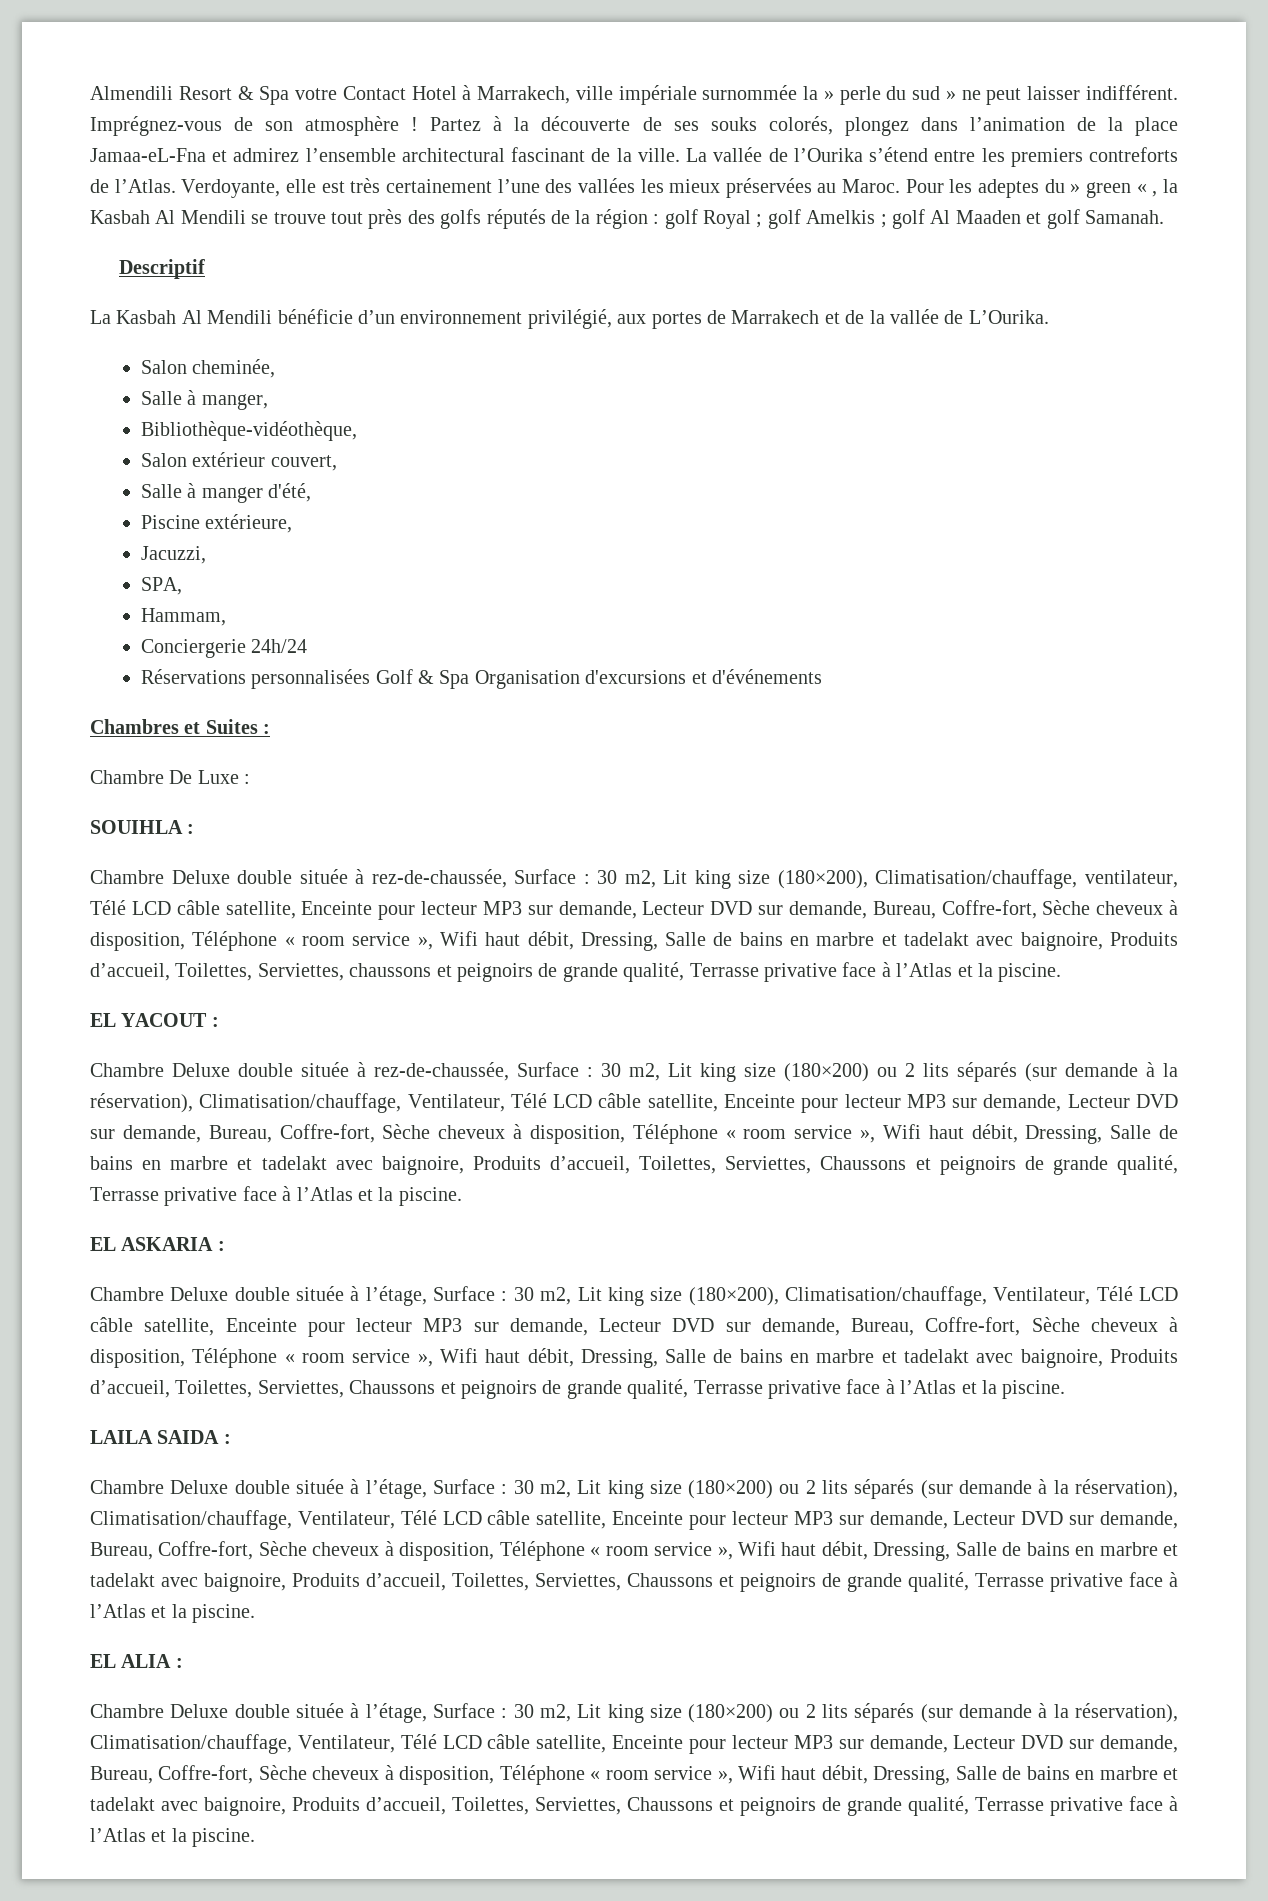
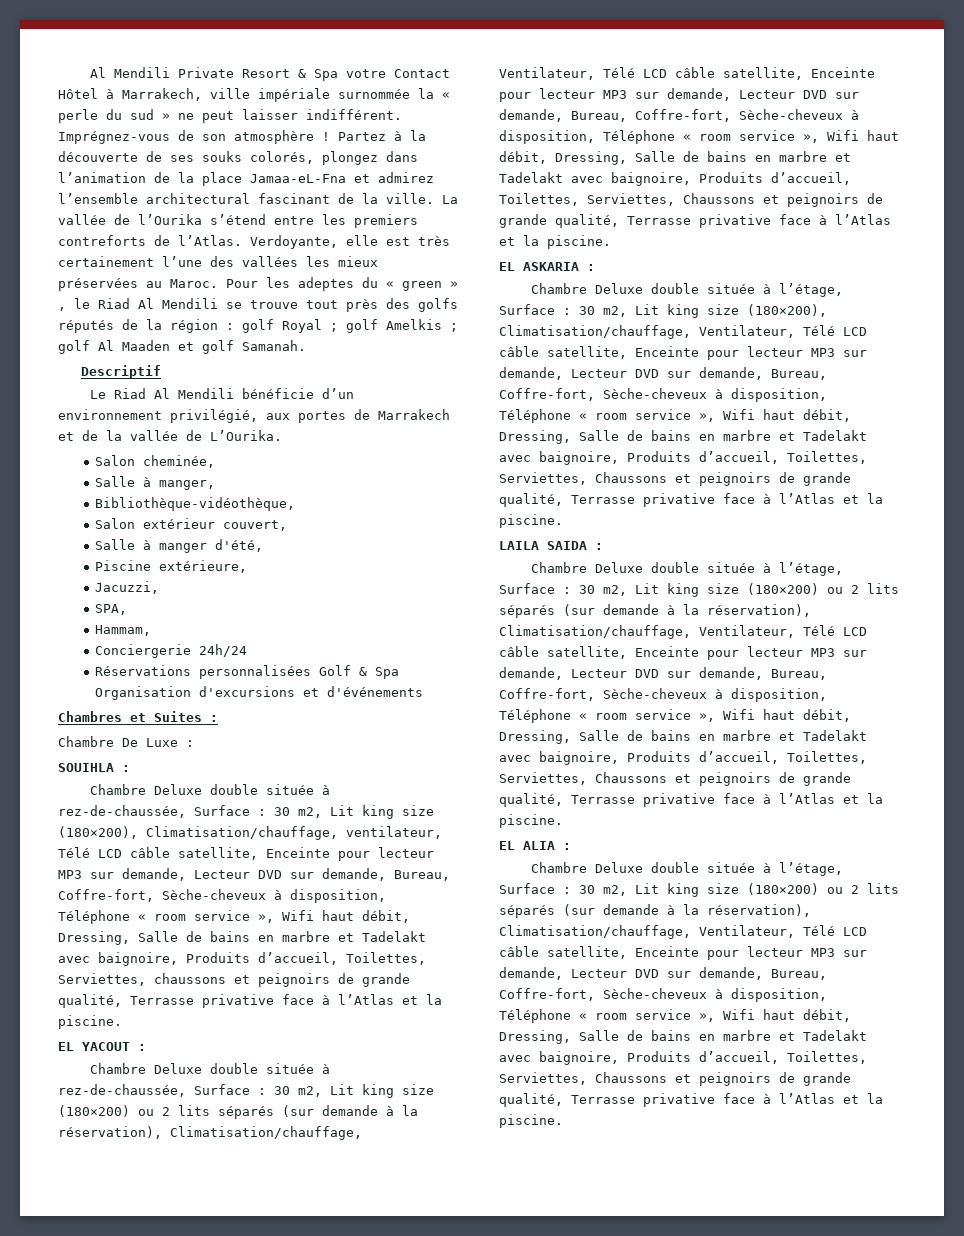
- Almendili Resort & Spa votre Contact Hotel à Marrakech, ville impériale surnommée la » perle du sud » ne peut laisser indifférent.
+ Al Mendili Private Resort & Spa votre Contact Hôtel à Marrakech, ville impériale surnommée la « perle du sud » ne peut laisser indifférent.
- Pour les adeptes du » green « , la Kasbah Al Mendili se trouve tout près des golfs réputés de la région : golf Royal ; golf Amelkis ; golf Al Maaden et golf Samanah.
+ Pour les adeptes du « green » , le Riad Al Mendili se trouve tout près des golfs réputés de la région : golf Royal ; golf Amelkis ; golf Al Maaden et golf Samanah.
- La Kasbah Al Mendili bénéficie d’un environnement privilégié, aux portes de Marrakech et de la vallée de L’Ourika.
+ Le Riad Al Mendili bénéficie d’un environnement privilégié, aux portes de Marrakech et de la vallée de L’Ourika.
- 30 m2, Lit king size (180×200), Climatisation/chauffage, ventilateur, Télé LCD câble satellite, Enceinte pour lecteur MP3 sur demande, Lecteur DVD sur demande, Bureau, Coffre-fort, Sèche cheveux à disposition, Téléphone « room service », Wifi haut débit, Dressing, Salle de bains en marbre et tadelakt avec baignoire, Produits d’accueil, Toilettes, Serviettes, chaussons et peignoirs de grande qualité, Terrasse privative face à l’Atlas et la piscine.
+ 30 m2, Lit king size (180×200), Climatisation/chauffage, ventilateur, Télé LCD câble satellite, Enceinte pour lecteur MP3 sur demande, Lecteur DVD sur demande, Bureau, Coffre-fort, Sèche-cheveux à disposition, Téléphone « room service », Wifi haut débit, Dressing, Salle de bains en marbre et Tadelakt avec baignoire, Produits d’accueil, Toilettes, Serviettes, chaussons et peignoirs de grande qualité, Terrasse privative face à l’Atlas et la piscine.
- Chambre Deluxe double située à rez-de-chaussée, Surface : 30 m2, Lit king size (180×200) ou 2 lits séparés (sur demande à la réservation), Climatisation/chauffage, Ventilateur, Télé LCD câble satellite, Enceinte pour lecteur MP3 sur demande, Lecteur DVD sur demande, Bureau, Coffre-fort, Sèche cheveux à disposition, Téléphone « room service », Wifi haut débit, Dressing, Salle de bains en marbre et tadelakt avec baignoire, Produits d’accueil, Toilettes, Serviettes, Chaussons et peignoirs de grande qualité, Terrasse privative face à l’Atlas et la piscine.
+ Chambre Deluxe double située à rez-de-chaussée, Surface : 30 m2, Lit king size (180×200) ou 2 lits séparés (sur demande à la réservation), Climatisation/chauffage, Ventilateur, Télé LCD câble satellite, Enceinte pour lecteur MP3 sur demande, Lecteur DVD sur demande, Bureau, Coffre-fort, Sèche-cheveux à disposition, Téléphone « room service », Wifi haut débit, Dressing, Salle de bains en marbre et Tadelakt avec baignoire, Produits d’accueil, Toilettes, Serviettes, Chaussons et peignoirs de grande qualité, Terrasse privative face à l’Atlas et la piscine.
- 30 m2, Lit king size (180×200), Climatisation/chauffage, Ventilateur, Télé LCD câble satellite, Enceinte pour lecteur MP3 sur demande, Lecteur DVD sur demande, Bureau, Coffre-fort, Sèche cheveux à disposition, Téléphone « room service », Wifi haut débit, Dressing, Salle de bains en marbre et tadelakt avec baignoire, Produits d’accueil, Toilettes, Serviettes, Chaussons et peignoirs de grande qualité, Terrasse privative face à l’Atlas et la piscine.
+ 30 m2, Lit king size (180×200), Climatisation/chauffage, Ventilateur, Télé LCD câble satellite, Enceinte pour lecteur MP3 sur demande, Lecteur DVD sur demande, Bureau, Coffre-fort, Sèche-cheveux à disposition, Téléphone « room service », Wifi haut débit, Dressing, Salle de bains en marbre et Tadelakt avec baignoire, Produits d’accueil, Toilettes, Serviettes, Chaussons et peignoirs de grande qualité, Terrasse privative face à l’Atlas et la piscine.
  LAILA SAIDA :
- Chambre Deluxe double située à l’étage, Surface : 30 m2, Lit king size (180×200) ou 2 lits séparés (sur demande à la réservation), Climatisation/chauffage, Ventilateur, Télé LCD câble satellite, Enceinte pour lecteur MP3 sur demande, Lecteur DVD sur demande, Bureau, Coffre-fort, Sèche cheveux à disposition, Téléphone « room service », Wifi haut débit, Dressing, Salle de bains en marbre et tadelakt avec baignoire, Produits d’accueil, Toilettes, Serviettes, Chaussons et peignoirs de grande qualité, Terrasse privative face à l’Atlas et la piscine.
+ Chambre Deluxe double située à l’étage, Surface : 30 m2, Lit king size (180×200) ou 2 lits séparés (sur demande à la réservation), Climatisation/chauffage, Ventilateur, Télé LCD câble satellite, Enceinte pour lecteur MP3 sur demande, Lecteur DVD sur demande, Bureau, Coffre-fort, Sèche-cheveux à disposition, Téléphone « room service », Wifi haut débit, Dressing, Salle de bains en marbre et Tadelakt avec baignoire, Produits d’accueil, Toilettes, Serviettes, Chaussons et peignoirs de grande qualité, Terrasse privative face à l’Atlas et la piscine.
  EL ALIA :
- Chambre Deluxe double située à l’étage, Surface : 30 m2, Lit king size (180×200) ou 2 lits séparés (sur demande à la réservation), Climatisation/chauffage, Ventilateur, Télé LCD câble satellite, Enceinte pour lecteur MP3 sur demande, Lecteur DVD sur demande, Bureau, Coffre-fort, Sèche cheveux à disposition, Téléphone « room service », Wifi haut débit, Dressing, Salle de bains en marbre et tadelakt avec baignoire, Produits d’accueil, Toilettes, Serviettes, Chaussons et peignoirs de grande qualité, Terrasse privative face à l’Atlas et la piscine.
+ Chambre Deluxe double située à l’étage, Surface : 30 m2, Lit king size (180×200) ou 2 lits séparés (sur demande à la réservation), Climatisation/chauffage, Ventilateur, Télé LCD câble satellite, Enceinte pour lecteur MP3 sur demande, Lecteur DVD sur demande, Bureau, Coffre-fort, Sèche-cheveux à disposition, Téléphone « room service », Wifi haut débit, Dressing, Salle de bains en marbre et Tadelakt avec baignoire, Produits d’accueil, Toilettes, Serviettes, Chaussons et peignoirs de grande qualité, Terrasse privative face à l’Atlas et la piscine.

